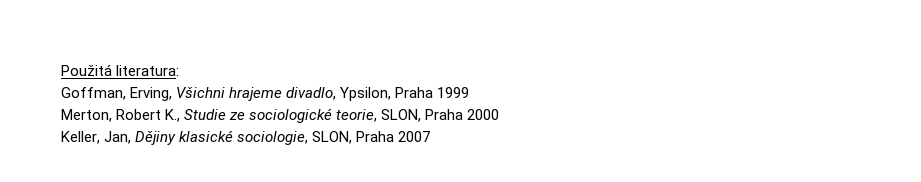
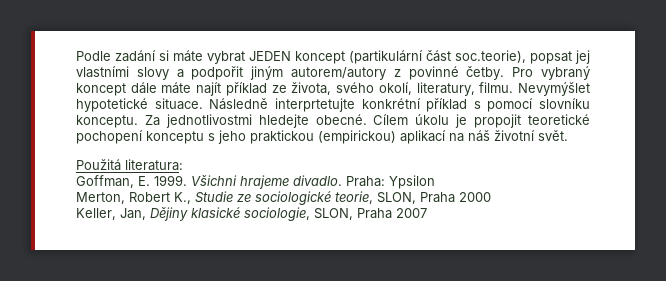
+ Podle zadání si máte vybrat JEDEN koncept (partikulární část soc.teorie), popsat jej vlastními slovy a podpořit jiným autorem/autory z povinné četby. Pro vybraný koncept dále máte najít příklad ze života, svého okolí, literatury, filmu. Nevymýšlet hypotetické situace. Následně interprtetujte konkrétní příklad s pomocí slovníku konceptu. Za jednotlivostmi hledejte obecné. Cílem úkolu je propojit teoretické pochopení konceptu s jeho praktickou (empirickou) aplikací na náš životní svět.
  Použitá literatura:
- Goffman, Erving, Všichni hrajeme divadlo, Ypsilon, Praha 1999
+ Goffman, E. 1999. Všichni hrajeme divadlo. Praha: Ypsilon

